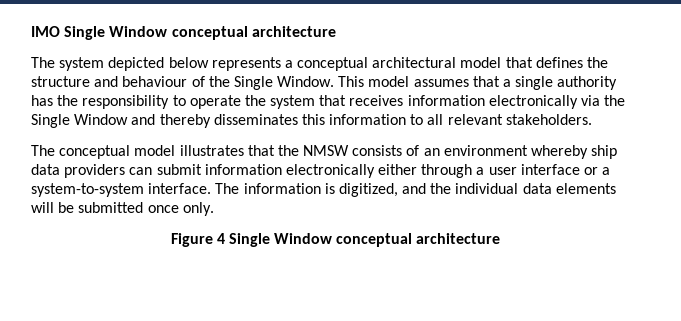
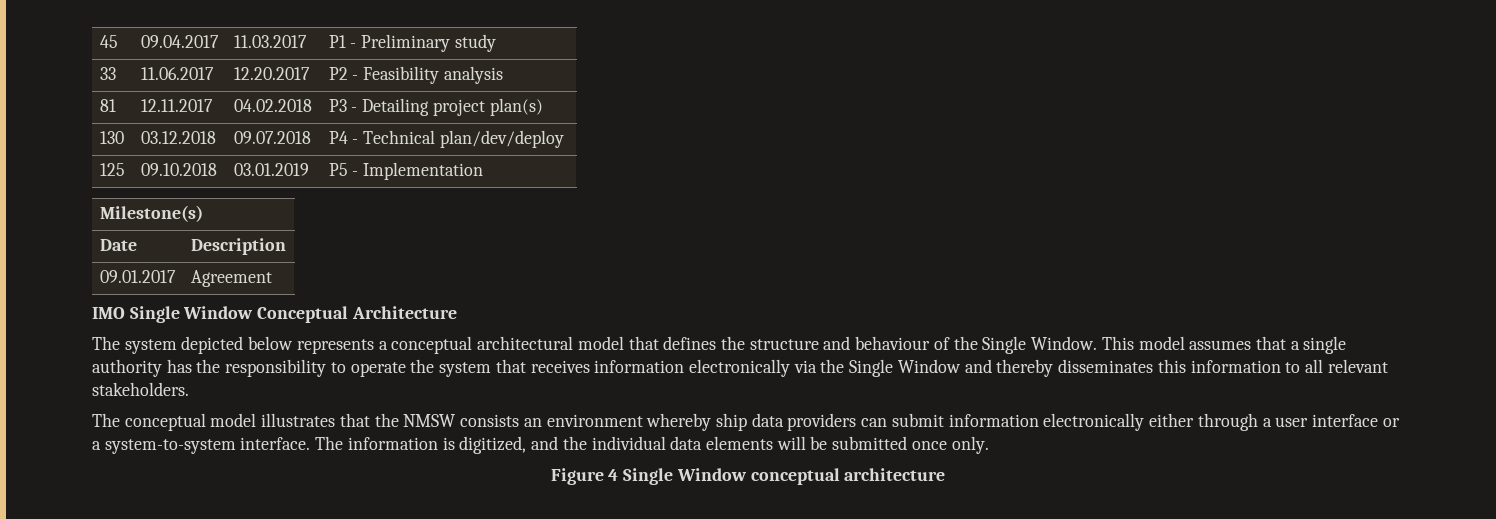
+ 45 | 09.04.2017 | 11.03.2017 | P1 - Preliminary study
+ 33 | 11.06.2017 | 12.20.2017 | P2 - Feasibility analysis
+ 81 | 12.11.2017 | 04.02.2018 | P3 - Detailing project plan(s)
+ 130 | 03.12.2018 | 09.07.2018 | P4 - Technical plan/dev/deploy
+ 125 | 09.10.2018 | 03.01.2019 | P5 - Implementation
+ Milestone(s)
+ Date | Description
+ 09.01.2017 | Agreement
- IMO Single Window conceptual architecture
+ IMO Single Window Conceptual Architecture
- The conceptual model illustrates that the NMSW consists of an environment whereby ship data providers can submit information electronically either through a user interface or a system-to-system interface.
+ The conceptual model illustrates that the NMSW consists an environment whereby ship data providers can submit information electronically either through a user interface or a system-to-system interface.

